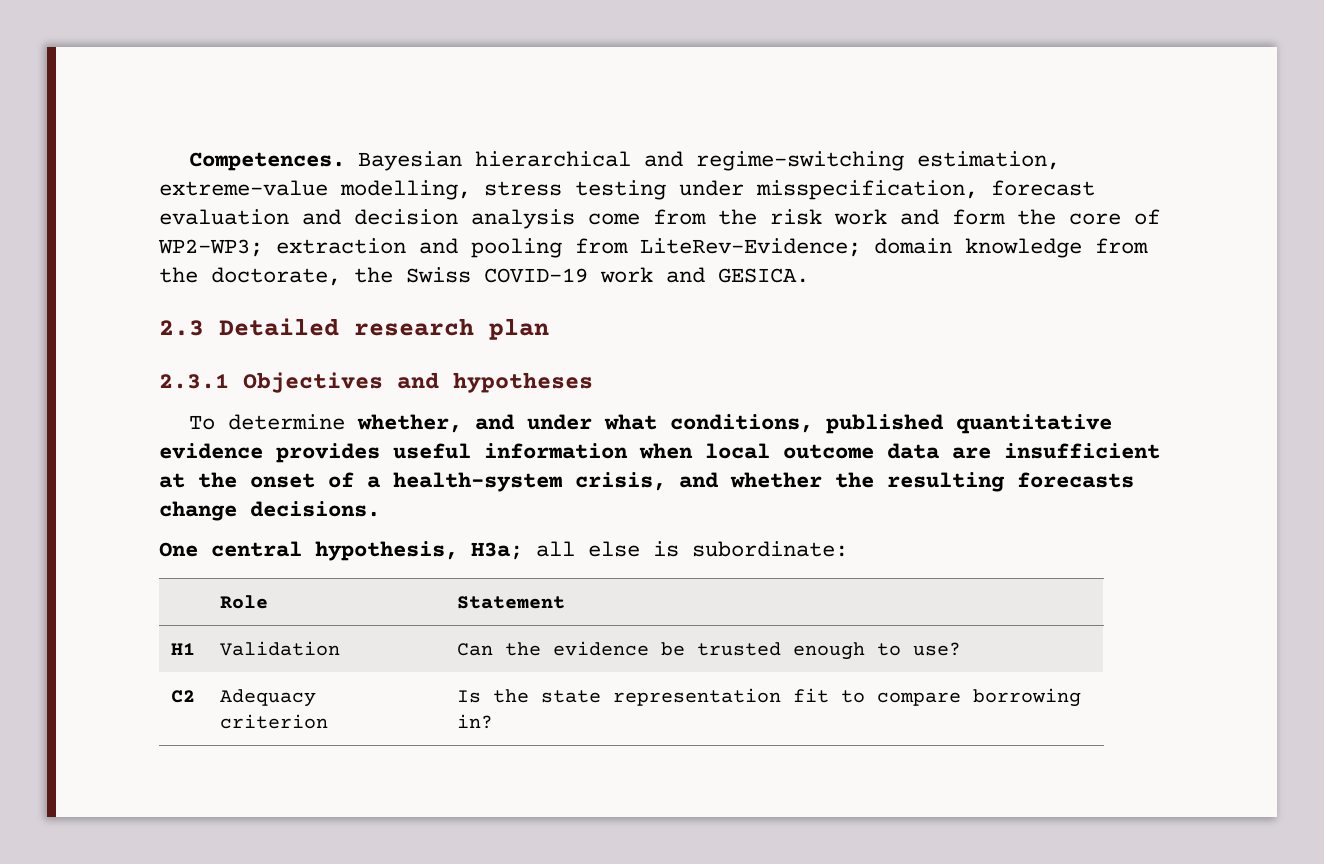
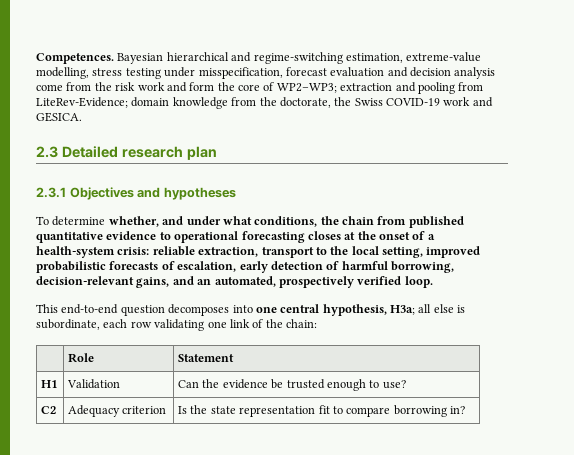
- To determine whether, and under what conditions, published quantitative evidence provides useful information when local outcome data are insufficient at the onset of a health-system crisis, and whether the resulting forecasts change decisions.
- One central hypothesis, H3a; all else is subordinate:
+ To determine whether, and under what conditions, the chain from published quantitative evidence to operational forecasting closes at the onset of a health-system crisis: reliable extraction, transport to the local setting, improved probabilistic forecasts of escalation, early detection of harmful borrowing, decision-relevant gains, and an automated, prospectively verified loop.
+ This end-to-end question decomposes into one central hypothesis, H3a; all else is subordinate, each row validating one link of the chain:

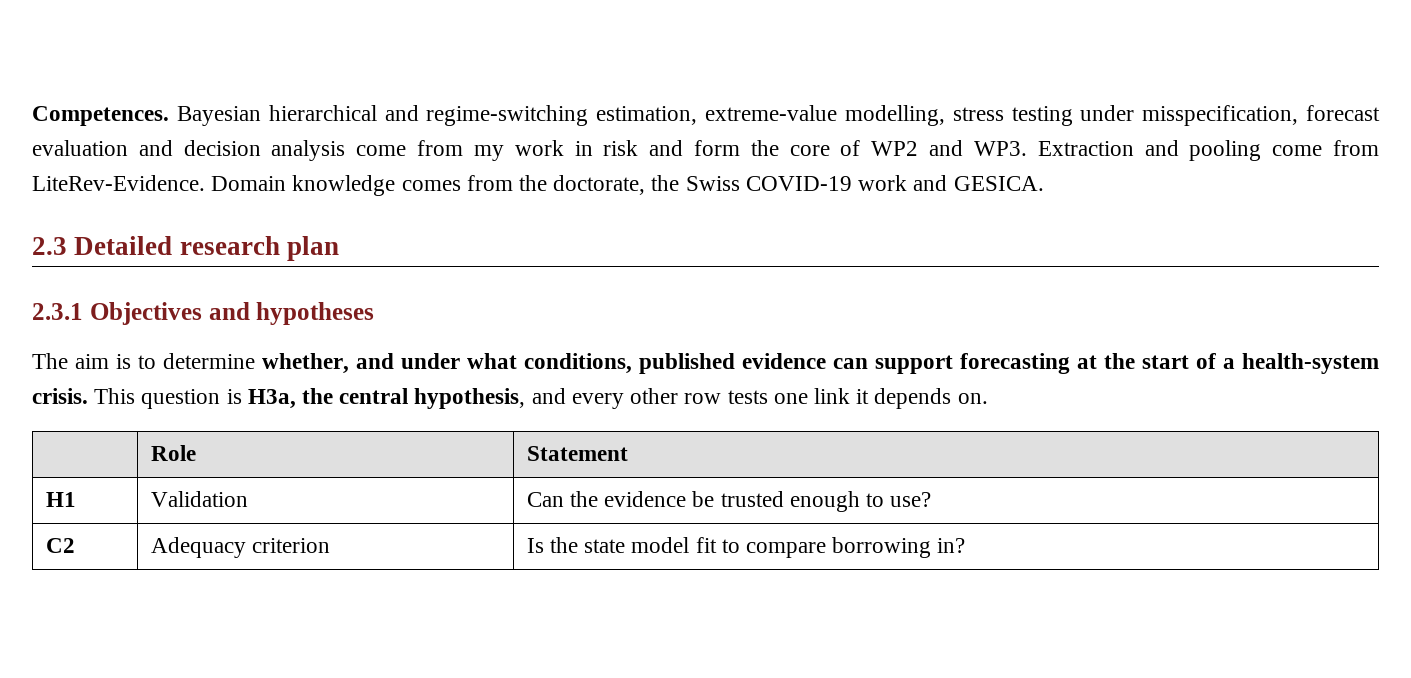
- Bayesian hierarchical and regime-switching estimation, extreme-value modelling, stress testing under misspecification, forecast evaluation and decision analysis come from the risk work and form the core of WP2–WP3; extraction and pooling from LiteRev-Evidence; domain knowledge from the doctorate, the Swiss COVID-19 work and GESICA.
+ Bayesian hierarchical and regime-switching estimation, extreme-value modelling, stress testing under misspecification, forecast evaluation and decision analysis come from my work in risk and form the core of WP2 and WP3. Extraction and pooling come from LiteRev-Evidence. Domain knowledge comes from the doctorate, the Swiss COVID-19 work and GESICA.
- To determine whether, and under what conditions, the chain from published quantitative evidence to operational forecasting closes at the onset of a health-system crisis: reliable extraction, transport to the local setting, improved probabilistic forecasts of escalation, early detection of harmful borrowing, decision-relevant gains, and an automated, prospectively verified loop.
- This end-to-end question decomposes into one central hypothesis, H3a; all else is subordinate, each row validating one link of the chain:
+ The aim is to determine whether, and under what conditions, published evidence can support forecasting at the start of a health-system crisis. This question is H3a, the central hypothesis, and every other row tests one link it depends on.
- C2 | Adequacy criterion | Is the state representation fit to compare borrowing in?
+ C2 | Adequacy criterion | Is the state model fit to compare borrowing in?

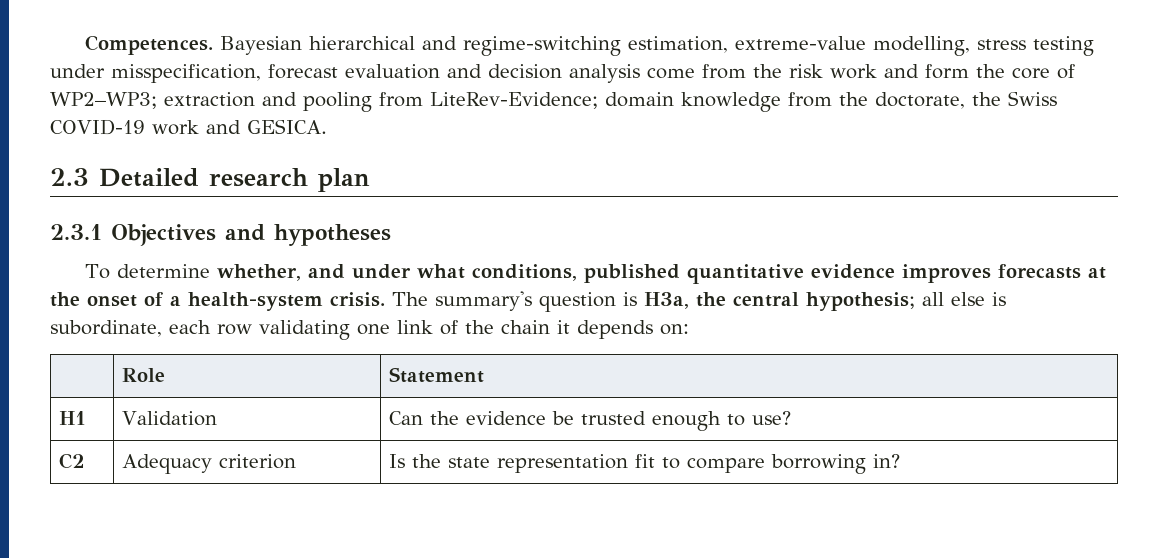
- Bayesian hierarchical and regime-switching estimation, extreme-value modelling, stress testing under misspecification, forecast evaluation and decision analysis come from my work in risk and form the core of WP2 and WP3. Extraction and pooling come from LiteRev-Evidence. Domain knowledge comes from the doctorate, the Swiss COVID-19 work and GESICA.
+ Bayesian hierarchical and regime-switching estimation, extreme-value modelling, stress testing under misspecification, forecast evaluation and decision analysis come from the risk work and form the core of WP2–WP3; extraction and pooling from LiteRev-Evidence; domain knowledge from the doctorate, the Swiss COVID-19 work and GESICA.
- The aim is to determine whether, and under what conditions, published evidence can support forecasting at the start of a health-system crisis.
+ To determine whether, and under what conditions, published quantitative evidence improves forecasts at the onset of a health-system crisis.
- This question is H3a, the central hypothesis, and every other row tests one link it depends on.
+ The summary's question is H3a, the central hypothesis; all else is subordinate, each row validating one link of the chain it depends on:
- C2 | Adequacy criterion | Is the state model fit to compare borrowing in?
+ C2 | Adequacy criterion | Is the state representation fit to compare borrowing in?

